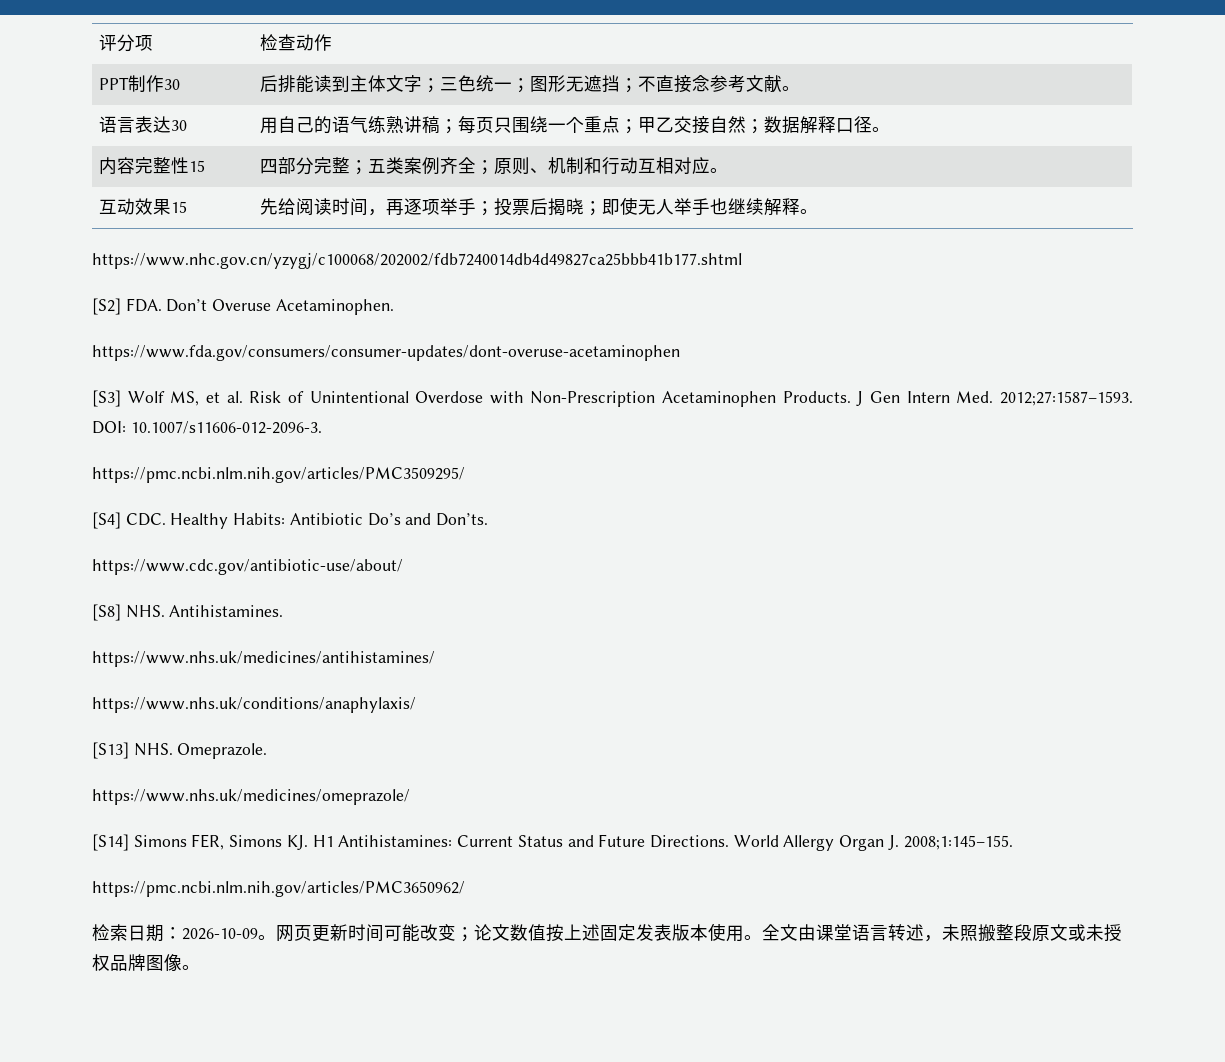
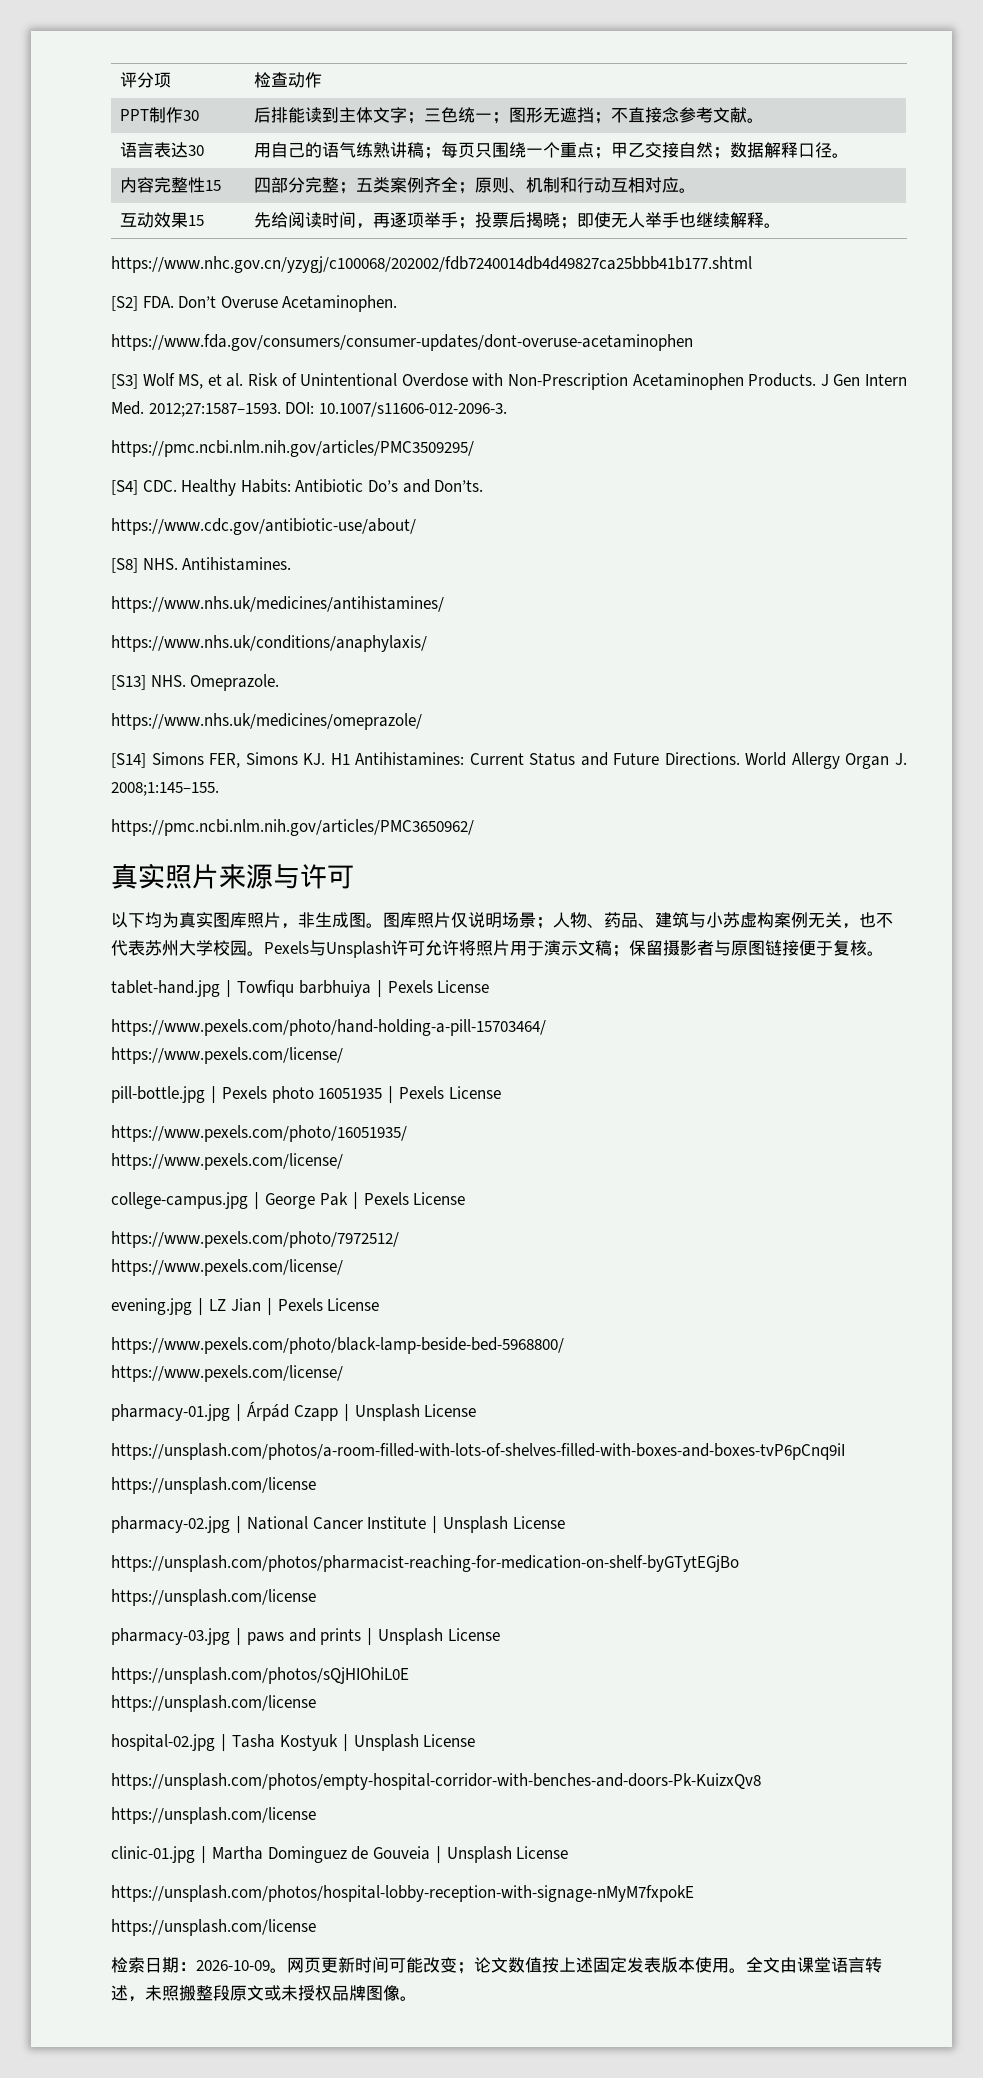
+ 真实照片来源与许可
+ 以下均为真实图库照片，非生成图。图库照片仅说明场景；人物、药品、建筑与小苏虚构案例无关，也不代表苏州大学校园。Pexels与Unsplash许可允许将照片用于演示文稿；保留摄影者与原图链接便于复核。
+ tablet-hand.jpg｜Towfiqu barbhuiya｜Pexels License
+ https://www.pexels.com/photo/hand-holding-a-pill-15703464/
+ https://www.pexels.com/license/
+ pill-bottle.jpg｜Pexels photo 16051935｜Pexels License
+ https://www.pexels.com/photo/16051935/
+ https://www.pexels.com/license/
+ college-campus.jpg｜George Pak｜Pexels License
+ https://www.pexels.com/photo/7972512/
+ https://www.pexels.com/license/
+ evening.jpg｜LZ Jian｜Pexels License
+ https://www.pexels.com/photo/black-lamp-beside-bed-5968800/
+ https://www.pexels.com/license/
+ pharmacy-01.jpg｜Árpád Czapp｜Unsplash License
+ https://unsplash.com/photos/a-room-filled-with-lots-of-shelves-filled-with-boxes-and-boxes-tvP6pCnq9iI
+ https://unsplash.com/license
+ pharmacy-02.jpg｜National Cancer Institute｜Unsplash License
+ https://unsplash.com/photos/pharmacist-reaching-for-medication-on-shelf-byGTytEGjBo
+ https://unsplash.com/license
+ pharmacy-03.jpg｜paws and prints｜Unsplash License
+ https://unsplash.com/photos/sQjHIOhiL0E
+ https://unsplash.com/license
+ hospital-02.jpg｜Tasha Kostyuk｜Unsplash License
+ https://unsplash.com/photos/empty-hospital-corridor-with-benches-and-doors-Pk-KuizxQv8
+ https://unsplash.com/license
+ clinic-01.jpg｜Martha Dominguez de Gouveia｜Unsplash License
+ https://unsplash.com/photos/hospital-lobby-reception-with-signage-nMyM7fxpokE
+ https://unsplash.com/license

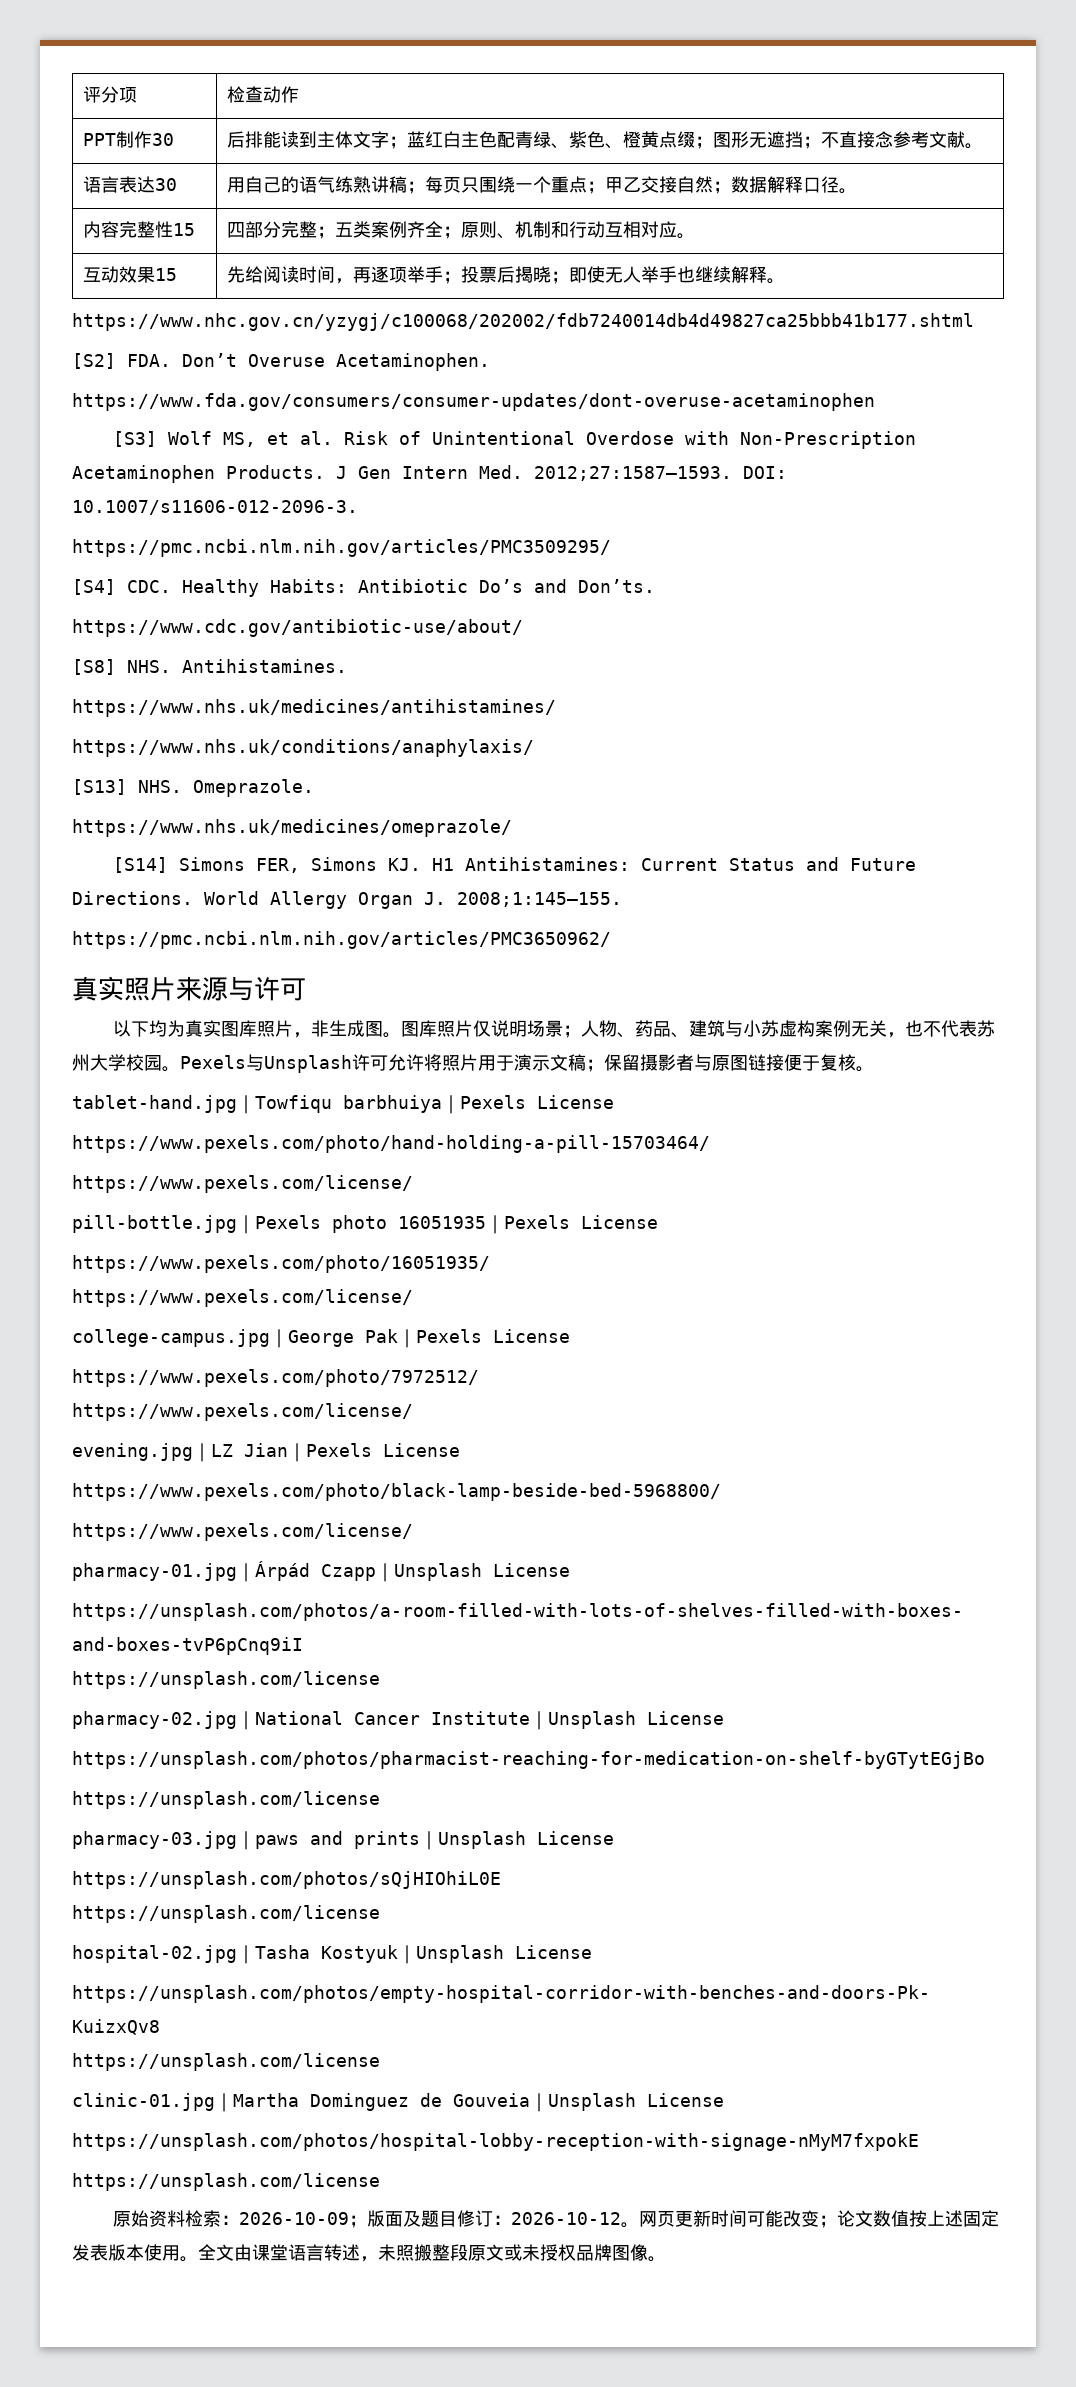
- PPT制作30 | 后排能读到主体文字；三色统一；图形无遮挡；不直接念参考文献。
+ PPT制作30 | 后排能读到主体文字；蓝红白主色配青绿、紫色、橙黄点缀；图形无遮挡；不直接念参考文献。
- 检索日期：2026-10-09。
+ 原始资料检索：2026-10-09；版面及题目修订：2026-10-12。

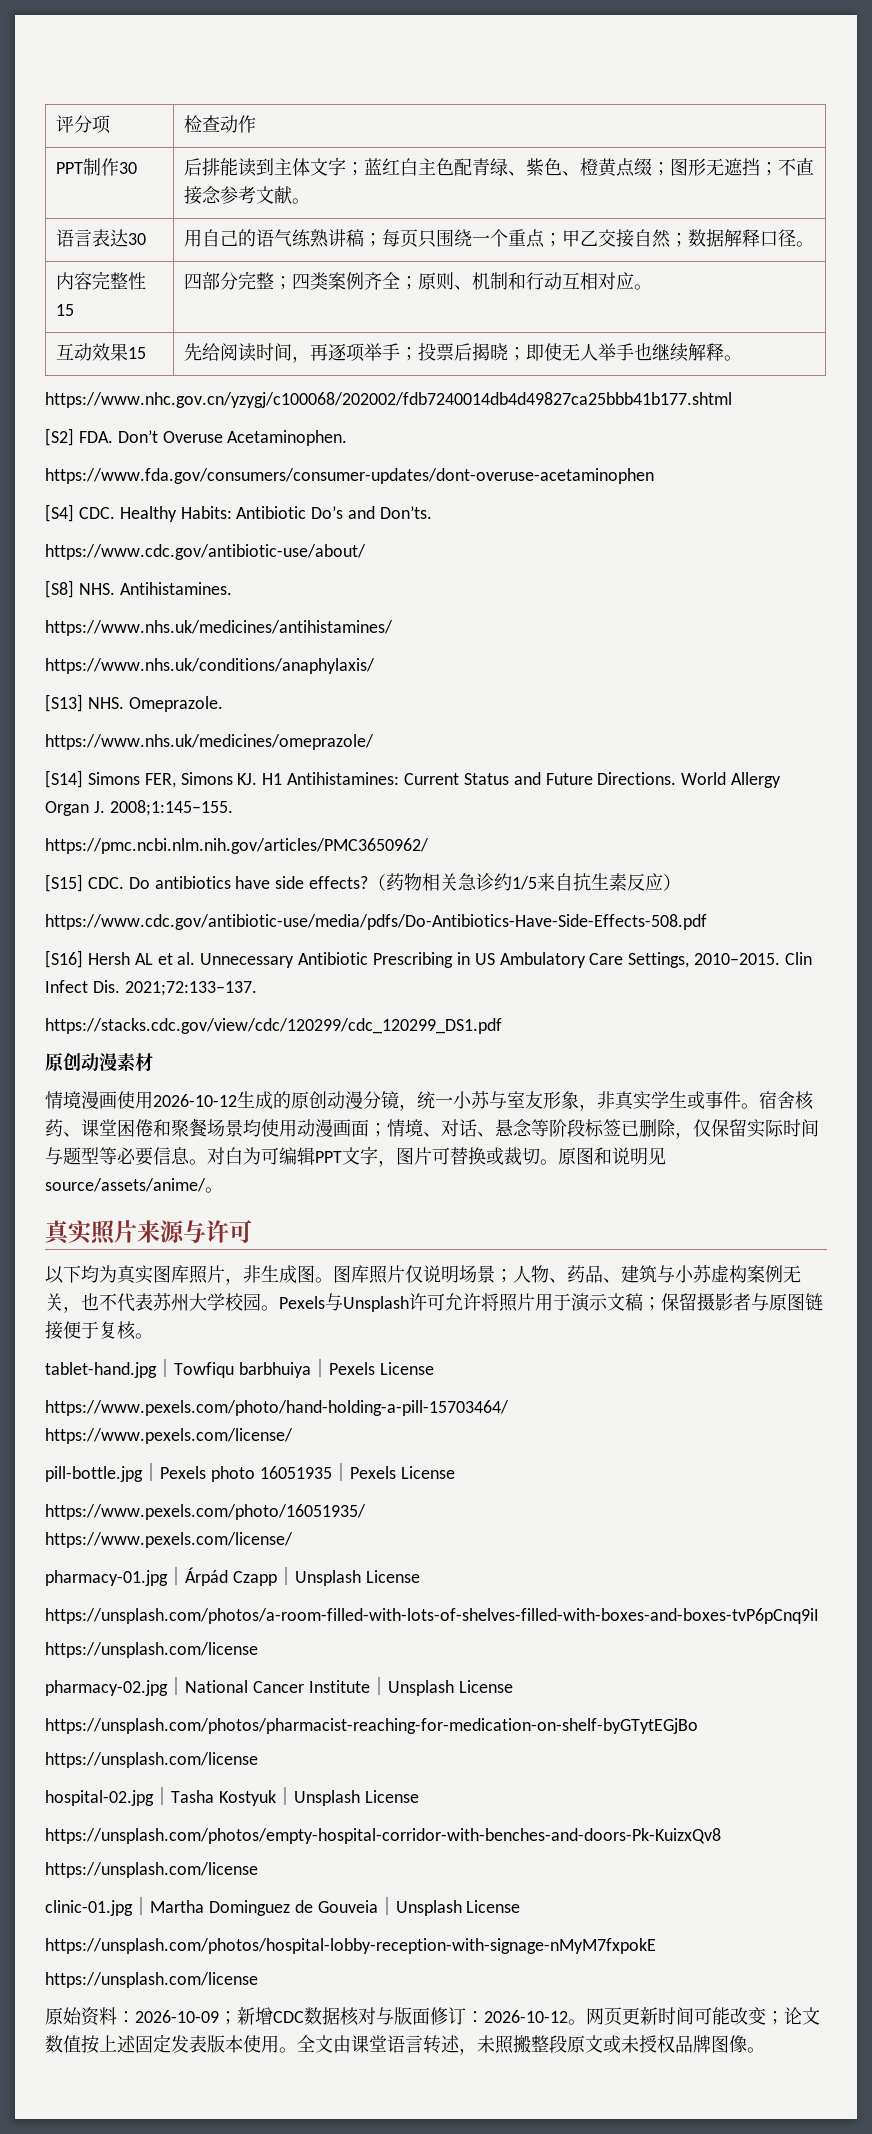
- 内容完整性15 | 四部分完整；五类案例齐全；原则、机制和行动互相对应。
+ 内容完整性15 | 四部分完整；四类案例齐全；原则、机制和行动互相对应。
- [S3] Wolf MS, et al. Risk of Unintentional Overdose with Non-Prescription Acetaminophen Products. J Gen Intern Med. 2012;27:1587–1593. DOI: 10.1007/s11606-012-2096-3.
- https://pmc.ncbi.nlm.nih.gov/articles/PMC3509295/
+ [S15] CDC. Do antibiotics have side effects?（药物相关急诊约1/5来自抗生素反应）
+ https://www.cdc.gov/antibiotic-use/media/pdfs/Do-Antibiotics-Have-Side-Effects-508.pdf
+ [S16] Hersh AL et al. Unnecessary Antibiotic Prescribing in US Ambulatory Care Settings, 2010–2015. Clin Infect Dis. 2021;72:133–137.
+ https://stacks.cdc.gov/view/cdc/120299/cdc_120299_DS1.pdf
+ 原创动漫素材
+ 情境漫画使用2026-10-12生成的原创动漫分镜，统一小苏与室友形象，非真实学生或事件。宿舍核药、课堂困倦和聚餐场景均使用动漫画面；情境、对话、悬念等阶段标签已删除，仅保留实际时间与题型等必要信息。对白为可编辑PPT文字，图片可替换或裁切。原图和说明见source/assets/anime/。
- college-campus.jpg｜George Pak｜Pexels License
- https://www.pexels.com/photo/7972512/
- https://www.pexels.com/license/
- evening.jpg｜LZ Jian｜Pexels License
- https://www.pexels.com/photo/black-lamp-beside-bed-5968800/
- https://www.pexels.com/license/
- pharmacy-03.jpg｜paws and prints｜Unsplash License
- https://unsplash.com/photos/sQjHIOhiL0E
- https://unsplash.com/license
- 原始资料检索：2026-10-09；版面及题目修订：2026-10-12。
+ 原始资料：2026-10-09；新增CDC数据核对与版面修订：2026-10-12。

